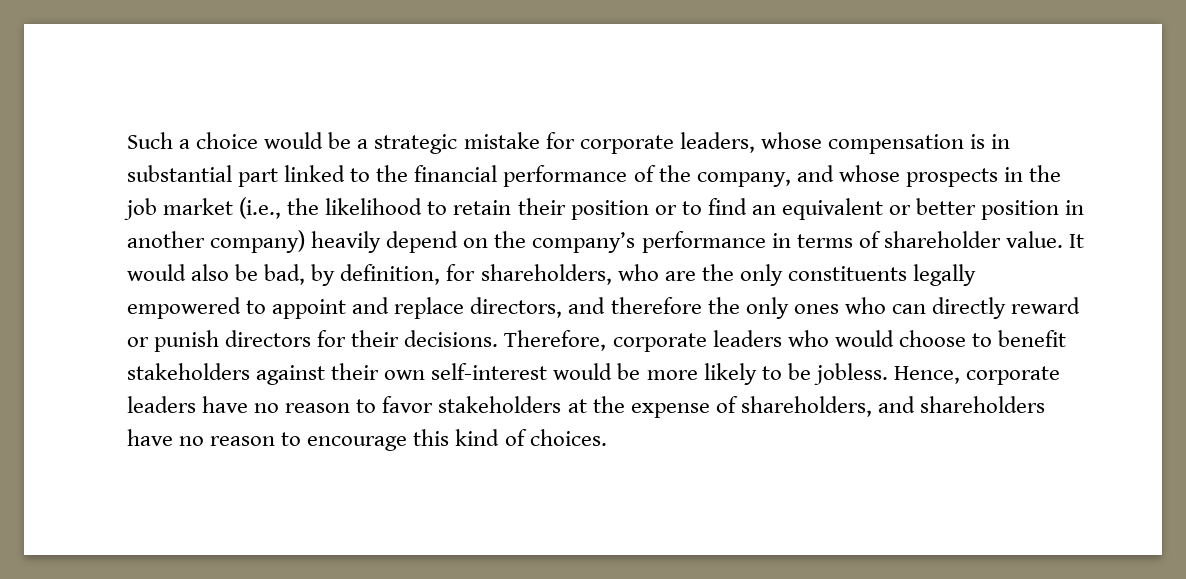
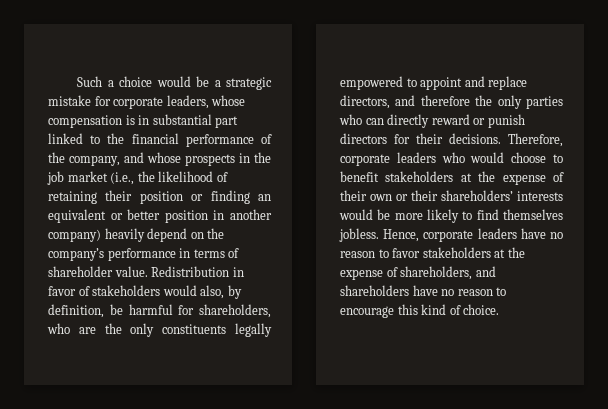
- Such a choice would be a strategic mistake for corporate leaders, whose compensation is in substantial part linked to the financial performance of the company, and whose prospects in the job market (i.e., the likelihood to retain their position or to find an equivalent or better position in another company) heavily depend on the company’s performance in terms of shareholder value.
+ Such a choice would be a strategic mistake for corporate leaders, whose compensation is in substantial part linked to the financial performance of the company, and whose prospects in the job market (i.e., the likelihood of retaining their position or finding an equivalent or better position in another company) heavily depend on the company’s performance in terms of shareholder value.
- It would also be bad, by definition, for shareholders, who are the only constituents legally empowered to appoint and replace directors, and therefore the only ones who can directly reward or punish directors for their decisions.
+ Redistribution in favor of stakeholders would also, by definition, be harmful for shareholders, who are the only constituents legally empowered to appoint and replace directors, and therefore the only parties who can directly reward or punish directors for their decisions.
- Therefore, corporate leaders who would choose to benefit stakeholders against their own self-interest would be more likely to be jobless.
+ Therefore, corporate leaders who would choose to benefit stakeholders at the expense of their own or their shareholders’ interests would be more likely to find themselves jobless.
- Hence, corporate leaders have no reason to favor stakeholders at the expense of shareholders, and shareholders have no reason to encourage this kind of choices.
+ Hence, corporate leaders have no reason to favor stakeholders at the expense of shareholders, and shareholders have no reason to encourage this kind of choice.

